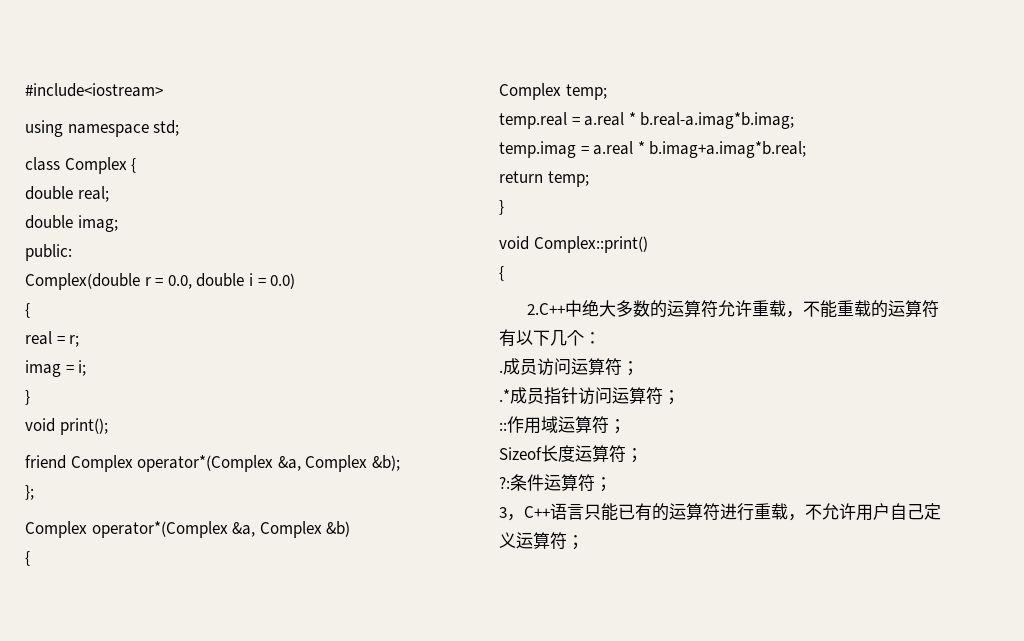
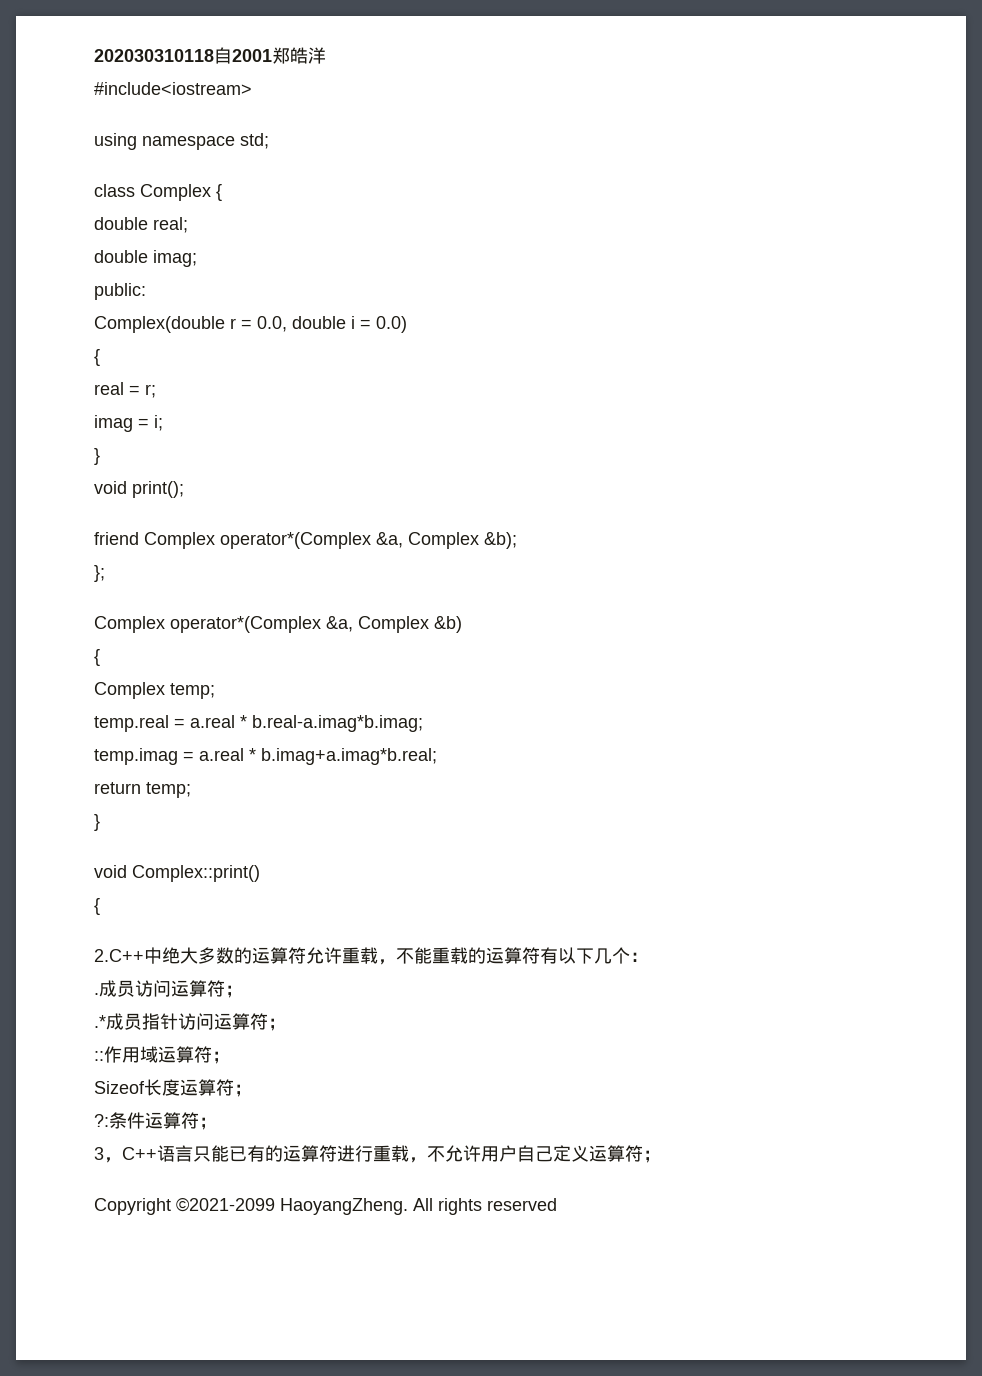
+ 202030310118自2001郑皓洋
+ Copyright ©2021-2099 HaoyangZheng. All rights reserved

